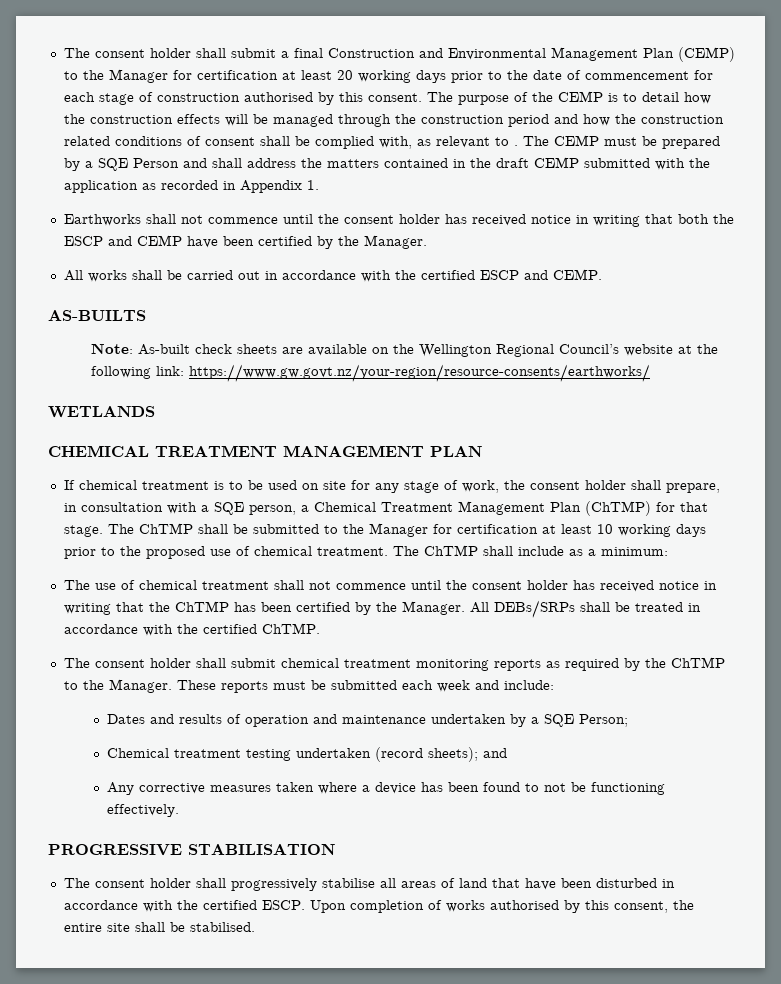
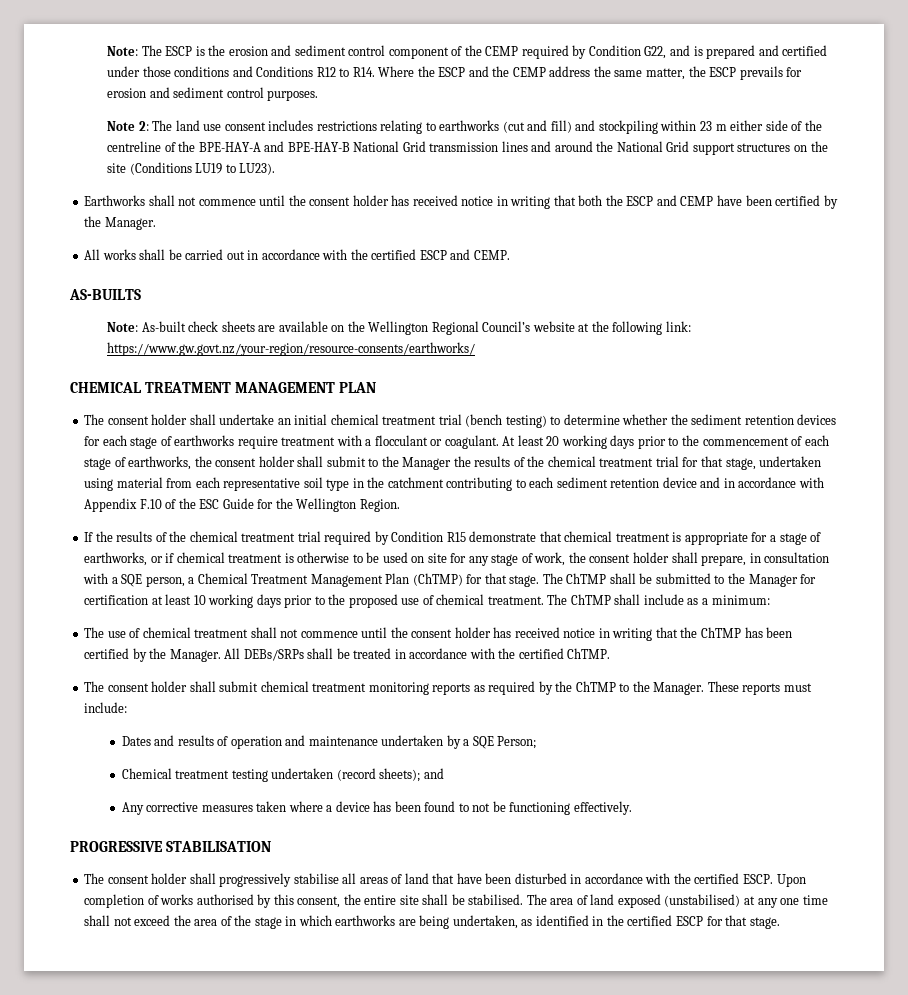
- The consent holder shall submit a final Construction and Environmental Management Plan (CEMP) to the Manager for certification at least 20 working days prior to the date of commencement for each stage of construction authorised by this consent. The purpose of the CEMP is to detail how the construction effects will be managed through the construction period and how the construction related conditions of consent shall be complied with, as relevant to . The CEMP must be prepared by a SQE Person and shall address the matters contained in the draft CEMP submitted with the application as recorded in Appendix 1.
+ Note: The ESCP is the erosion and sediment control component of the CEMP required by Condition G22, and is prepared and certified under those conditions and Conditions R12 to R14. Where the ESCP and the CEMP address the same matter, the ESCP prevails for erosion and sediment control purposes.
+ Note 2: The land use consent includes restrictions relating to earthworks (cut and fill) and stockpiling within 23 m either side of the centreline of the BPE-HAY-A and BPE-HAY-B National Grid transmission lines and around the National Grid support structures on the site (Conditions LU19 to LU23).
- WETLANDS
- If chemical treatment is to be used on site for any stage of work, the consent holder shall prepare, in consultation with a SQE person, a Chemical Treatment Management Plan (ChTMP) for that stage.
+ The consent holder shall undertake an initial chemical treatment trial (bench testing) to determine whether the sediment retention devices for each stage of earthworks require treatment with a flocculant or coagulant. At least 20 working days prior to the commencement of each stage of earthworks, the consent holder shall submit to the Manager the results of the chemical treatment trial for that stage, undertaken using material from each representative soil type in the catchment contributing to each sediment retention device and in accordance with Appendix F.10 of the ESC Guide for the Wellington Region.
+ If the results of the chemical treatment trial required by Condition R15 demonstrate that chemical treatment is appropriate for a stage of earthworks, or if chemical treatment is otherwise to be used on site for any stage of work, the consent holder shall prepare, in consultation with a SQE person, a Chemical Treatment Management Plan (ChTMP) for that stage.
- These reports must be submitted each week and include:
+ These reports must include:
+ The area of land exposed (unstabilised) at any one time shall not exceed the area of the stage in which earthworks are being undertaken, as identified in the certified ESCP for that stage.

